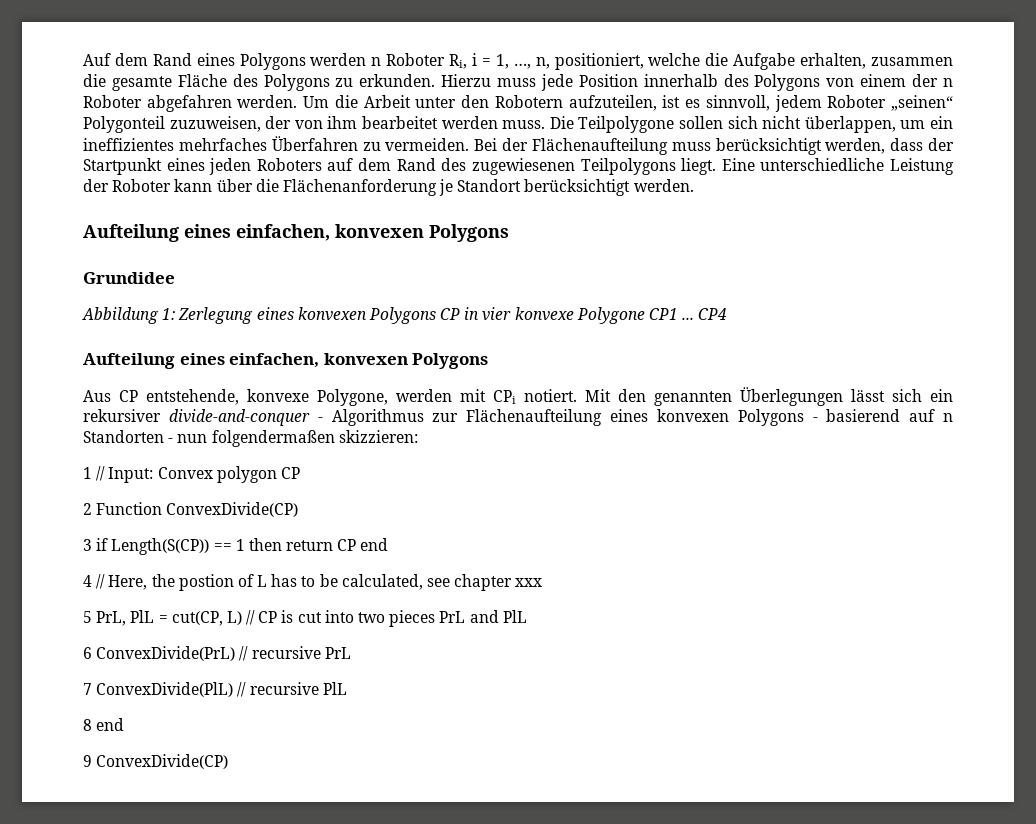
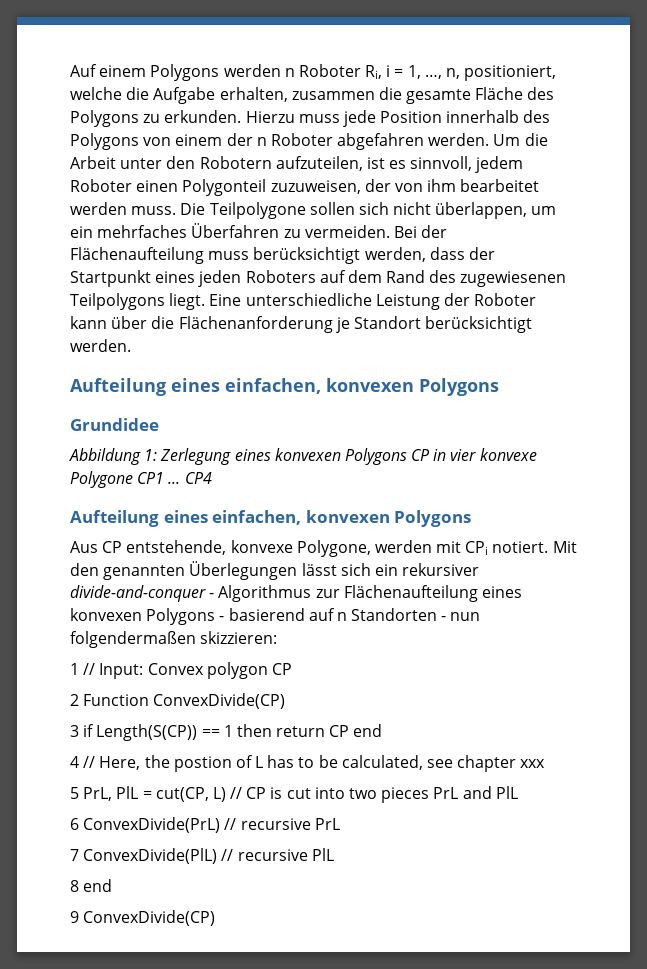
- Auf dem Rand eines Polygons werden n Roboter Ri, i = 1, …, n, positioniert, welche die Aufgabe erhalten, zusammen die gesamte Fläche des Polygons zu erkunden.
+ Auf einem Polygons werden n Roboter Ri, i = 1, …, n, positioniert, welche die Aufgabe erhalten, zusammen die gesamte Fläche des Polygons zu erkunden.
- Um die Arbeit unter den Robotern aufzuteilen, ist es sinnvoll, jedem Roboter „seinen“ Polygonteil zuzuweisen, der von ihm bearbeitet werden muss.
+ Um die Arbeit unter den Robotern aufzuteilen, ist es sinnvoll, jedem Roboter einen Polygonteil zuzuweisen, der von ihm bearbeitet werden muss.
- Die Teilpolygone sollen sich nicht überlappen, um ein ineffizientes mehrfaches Überfahren zu vermeiden.
+ Die Teilpolygone sollen sich nicht überlappen, um ein mehrfaches Überfahren zu vermeiden.

